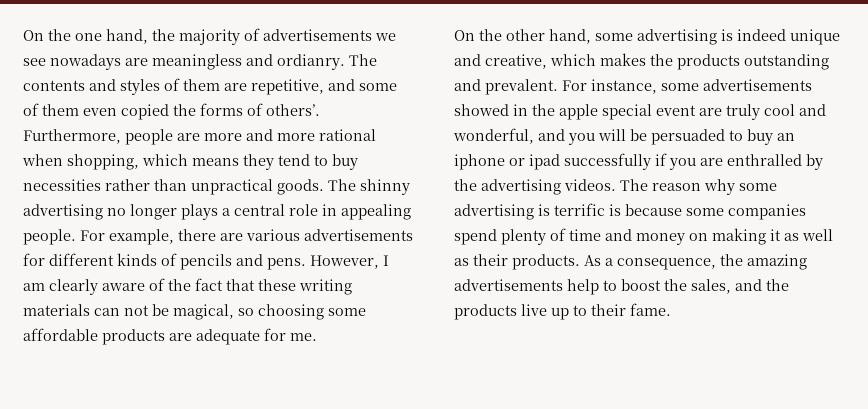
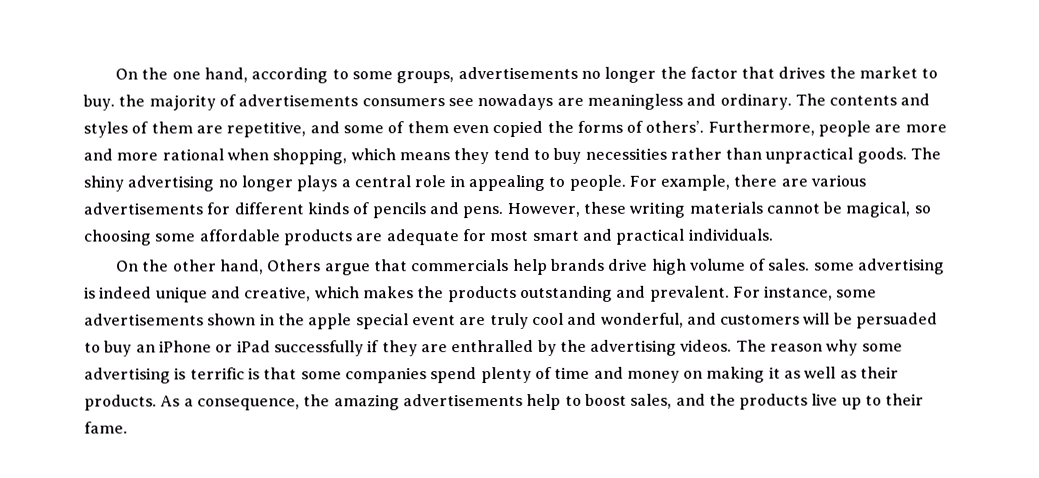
- On the one hand, the majority of advertisements we see nowadays are meaningless and ordianry.
+ On the one hand, according to some groups, advertisements no longer the factor that drives the market to buy. the majority of advertisements consumers see nowadays are meaningless and ordinary.
- The shinny advertising no longer plays a central role in appealing people.
+ The shiny advertising no longer plays a central role in appealing to people.
- However, I am clearly aware of the fact that these writing materials can not be magical, so choosing some affordable products are adequate for me.
+ However, these writing materials cannot be magical, so choosing some affordable products are adequate for most smart and practical individuals.
- On the other hand, some advertising is indeed unique and creative, which makes the products outstanding and prevalent.
+ On the other hand, Others argue that commercials help brands drive high volume of sales. some advertising is indeed unique and creative, which makes the products outstanding and prevalent.
- For instance, some advertisements showed in the apple special event are truly cool and wonderful, and you will be persuaded to buy an iphone or ipad successfully if you are enthralled by the advertising videos.
+ For instance, some advertisements shown in the apple special event are truly cool and wonderful, and customers will be persuaded to buy an iPhone or iPad successfully if they are enthralled by the advertising videos.
- The reason why some advertising is terrific is because some companies spend plenty of time and money on making it as well as their products.
+ The reason why some advertising is terrific is that some companies spend plenty of time and money on making it as well as their products.
- As a consequence, the amazing advertisements help to boost the sales, and the products live up to their fame.
+ As a consequence, the amazing advertisements help to boost sales, and the products live up to their fame.

